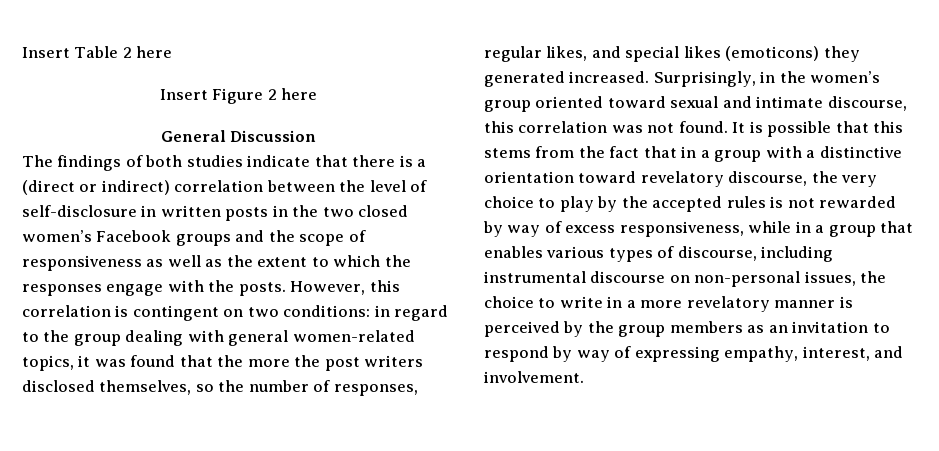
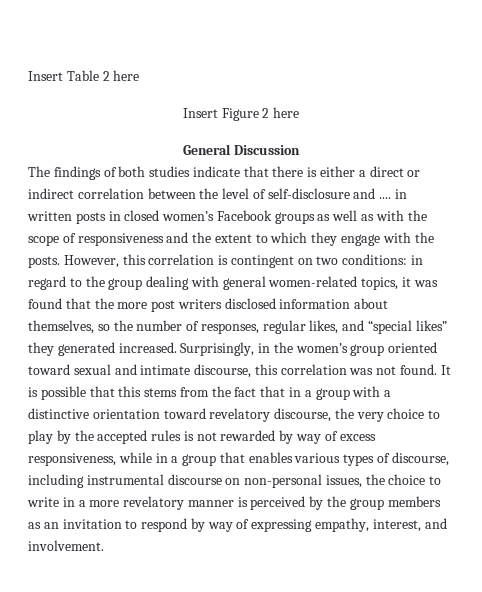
- The findings of both studies indicate that there is a (direct or indirect) correlation between the level of self-disclosure in written posts in the two closed women’s Facebook groups and the scope of responsiveness as well as the extent to which the responses engage with the posts.
+ The findings of both studies indicate that there is either a direct or indirect correlation between the level of self-disclosure and .... in written posts in closed women’s Facebook groups as well as with the scope of responsiveness and the extent to which they engage with the posts.
- However, this correlation is contingent on two conditions: in regard to the group dealing with general women-related topics, it was found that the more the post writers disclosed themselves, so the number of responses, regular likes, and special likes (emoticons) they generated increased.
+ However, this correlation is contingent on two conditions: in regard to the group dealing with general women-related topics, it was found that the more post writers disclosed information about themselves, so the number of responses, regular likes, and “special likes” they generated increased.

